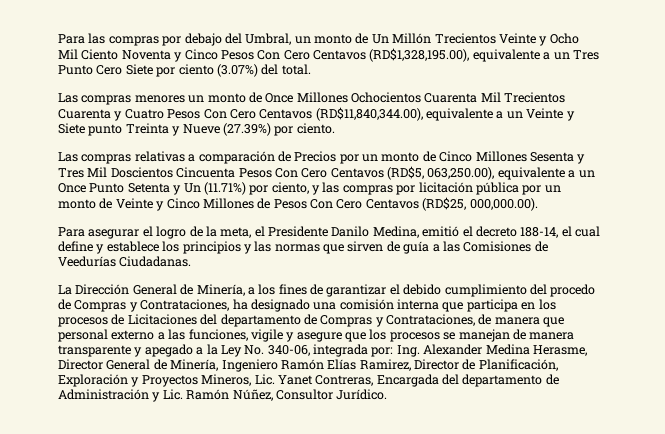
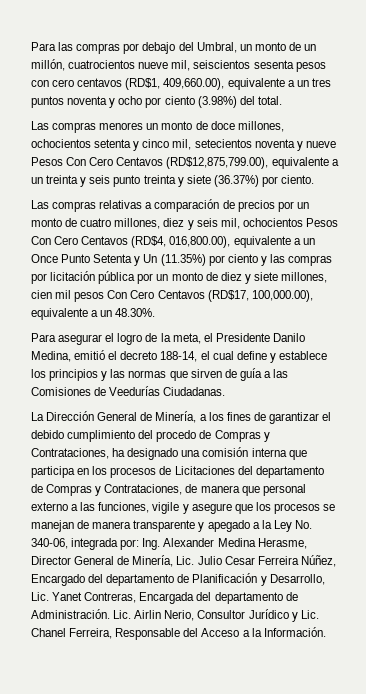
- Para las compras por debajo del Umbral, un monto de Un Millón Trecientos Veinte y Ocho Mil Ciento Noventa y Cinco Pesos Con Cero Centavos (RD$1,328,195.00), equivalente a un Tres Punto Cero Siete por ciento (3.07%) del total.
+ Para las compras por debajo del Umbral, un monto de un millón, cuatrocientos nueve mil, seiscientos sesenta pesos con cero centavos (RD$1, 409,660.00), equivalente a un tres puntos noventa y ocho por ciento (3.98%) del total.
- Las compras menores un monto de Once Millones Ochocientos Cuarenta Mil Trecientos Cuarenta y Cuatro Pesos Con Cero Centavos (RD$11,840,344.00), equivalente a un Veinte y Siete punto Treinta y Nueve (27.39%) por ciento.
+ Las compras menores un monto de doce millones, ochocientos setenta y cinco mil, setecientos noventa y nueve Pesos Con Cero Centavos (RD$12,875,799.00), equivalente a un treinta y seis punto treinta y siete (36.37%) por ciento.
- Las compras relativas a comparación de Precios por un monto de Cinco Millones Sesenta y Tres Mil Doscientos Cincuenta Pesos Con Cero Centavos (RD$5, 063,250.00), equivalente a un Once Punto Setenta y Un (11.71%) por ciento, y las compras por licitación pública por un monto de Veinte y Cinco Millones de Pesos Con Cero Centavos (RD$25, 000,000.00).
+ Las compras relativas a comparación de precios por un monto de cuatro millones, diez y seis mil, ochocientos Pesos Con Cero Centavos (RD$4, 016,800.00), equivalente a un Once Punto Setenta y Un (11.35%) por ciento y las compras por licitación pública por un monto de diez y siete millones, cien mil pesos Con Cero Centavos (RD$17, 100,000.00), equivalente a un 48.30%.
- Ing. Alexander Medina Herasme, Director General de Minería, Ingeniero Ramón Elías Ramirez, Director de Planificación, Exploración y Proyectos Mineros, Lic. Yanet Contreras, Encargada del departamento de Administración y Lic. Ramón Núñez, Consultor Jurídico.
+ Ing. Alexander Medina Herasme, Director General de Minería, Lic. Julio Cesar Ferreira Núñez, Encargado del departamento de Planificación y Desarrollo, Lic. Yanet Contreras, Encargada del departamento de Administración. Lic. Airlin Nerio, Consultor Jurídico y Lic. Chanel Ferreira, Responsable del Acceso a la Información.

